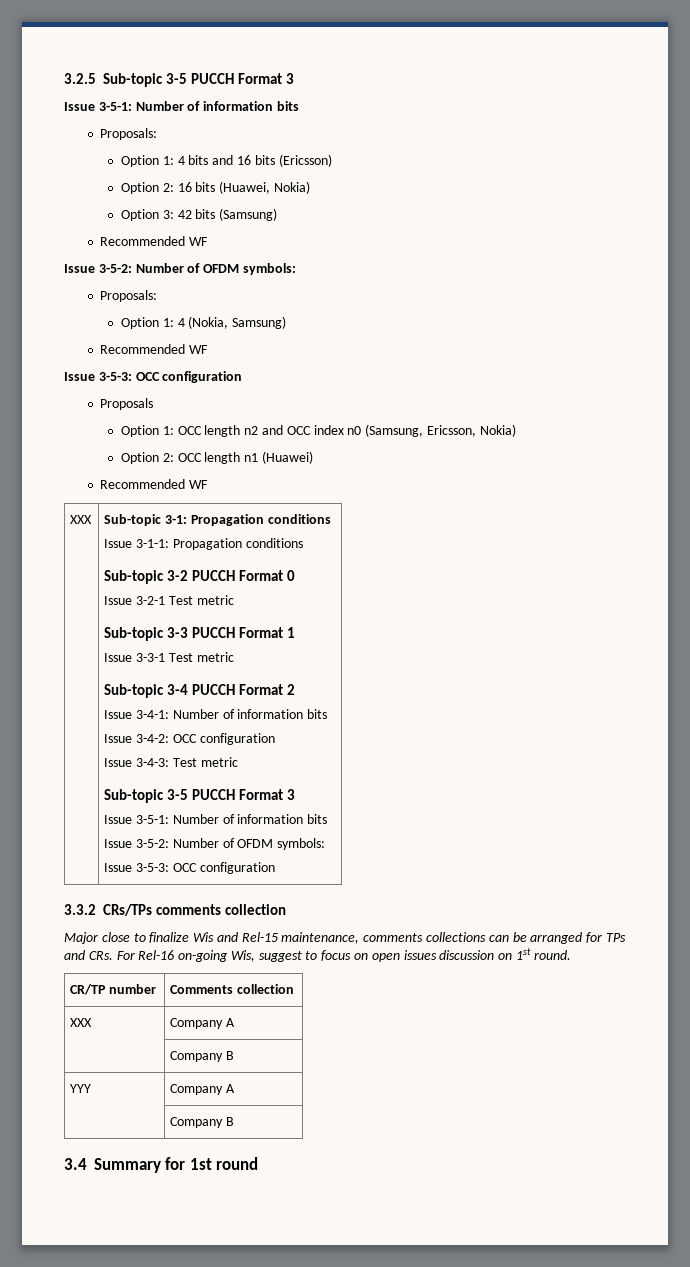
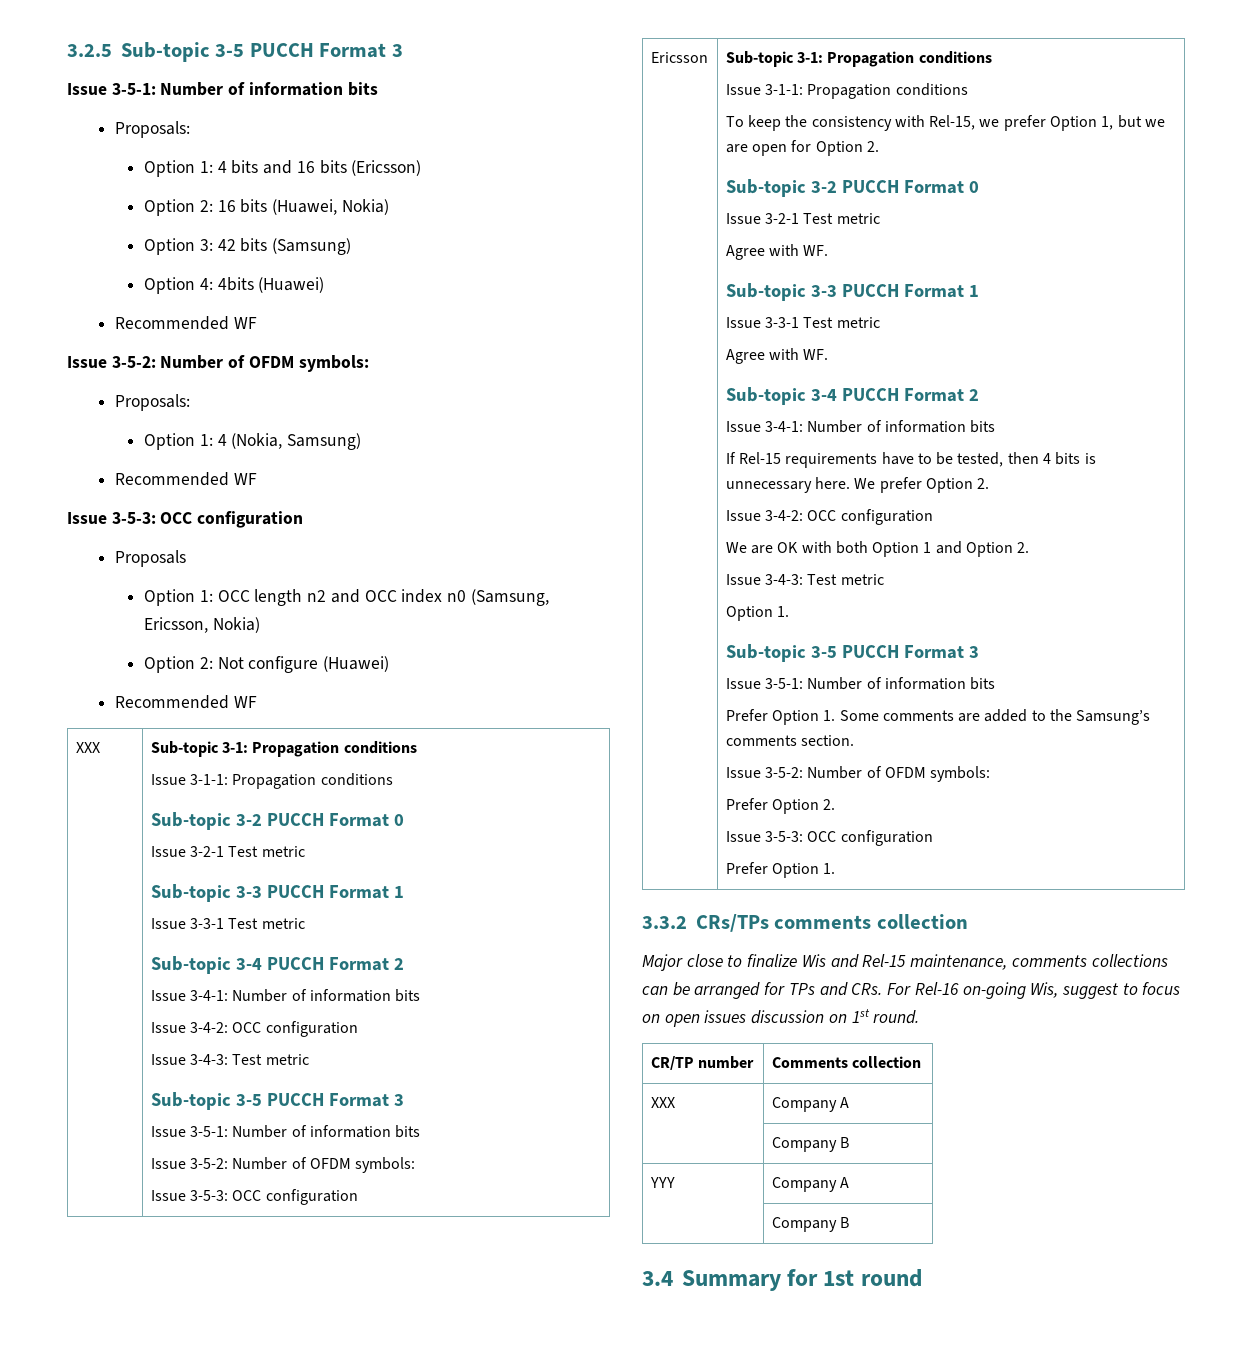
+ Option 4: 4bits (Huawei)
- Option 2: OCC length n1 (Huawei)
+ Option 2: Not configure (Huawei)
+ Ericsson | Sub-topic 3-1: Propagation conditions
+ Issue 3-1-1: Propagation conditions
+ To keep the consistency with Rel-15, we prefer Option 1, but we are open for Option 2.
+ Sub-topic 3-2 PUCCH Format 0
+ Issue 3-2-1 Test metric
+ Agree with WF.
+ Sub-topic 3-3 PUCCH Format 1
+ Issue 3-3-1 Test metric
+ Agree with WF.
+ Sub-topic 3-4 PUCCH Format 2
+ Issue 3-4-1: Number of information bits
+ If Rel-15 requirements have to be tested, then 4 bits is unnecessary here. We prefer Option 2.
+ Issue 3-4-2: OCC configuration
+ We are OK with both Option 1 and Option 2.
+ Issue 3-4-3: Test metric
+ Option 1.
+ Sub-topic 3-5 PUCCH Format 3
+ Issue 3-5-1: Number of information bits
+ Prefer Option 1. Some comments are added to the Samsung’s comments section.
+ Issue 3-5-2: Number of OFDM symbols:
+ Prefer Option 2.
+ Issue 3-5-3: OCC configuration
+ Prefer Option 1.

